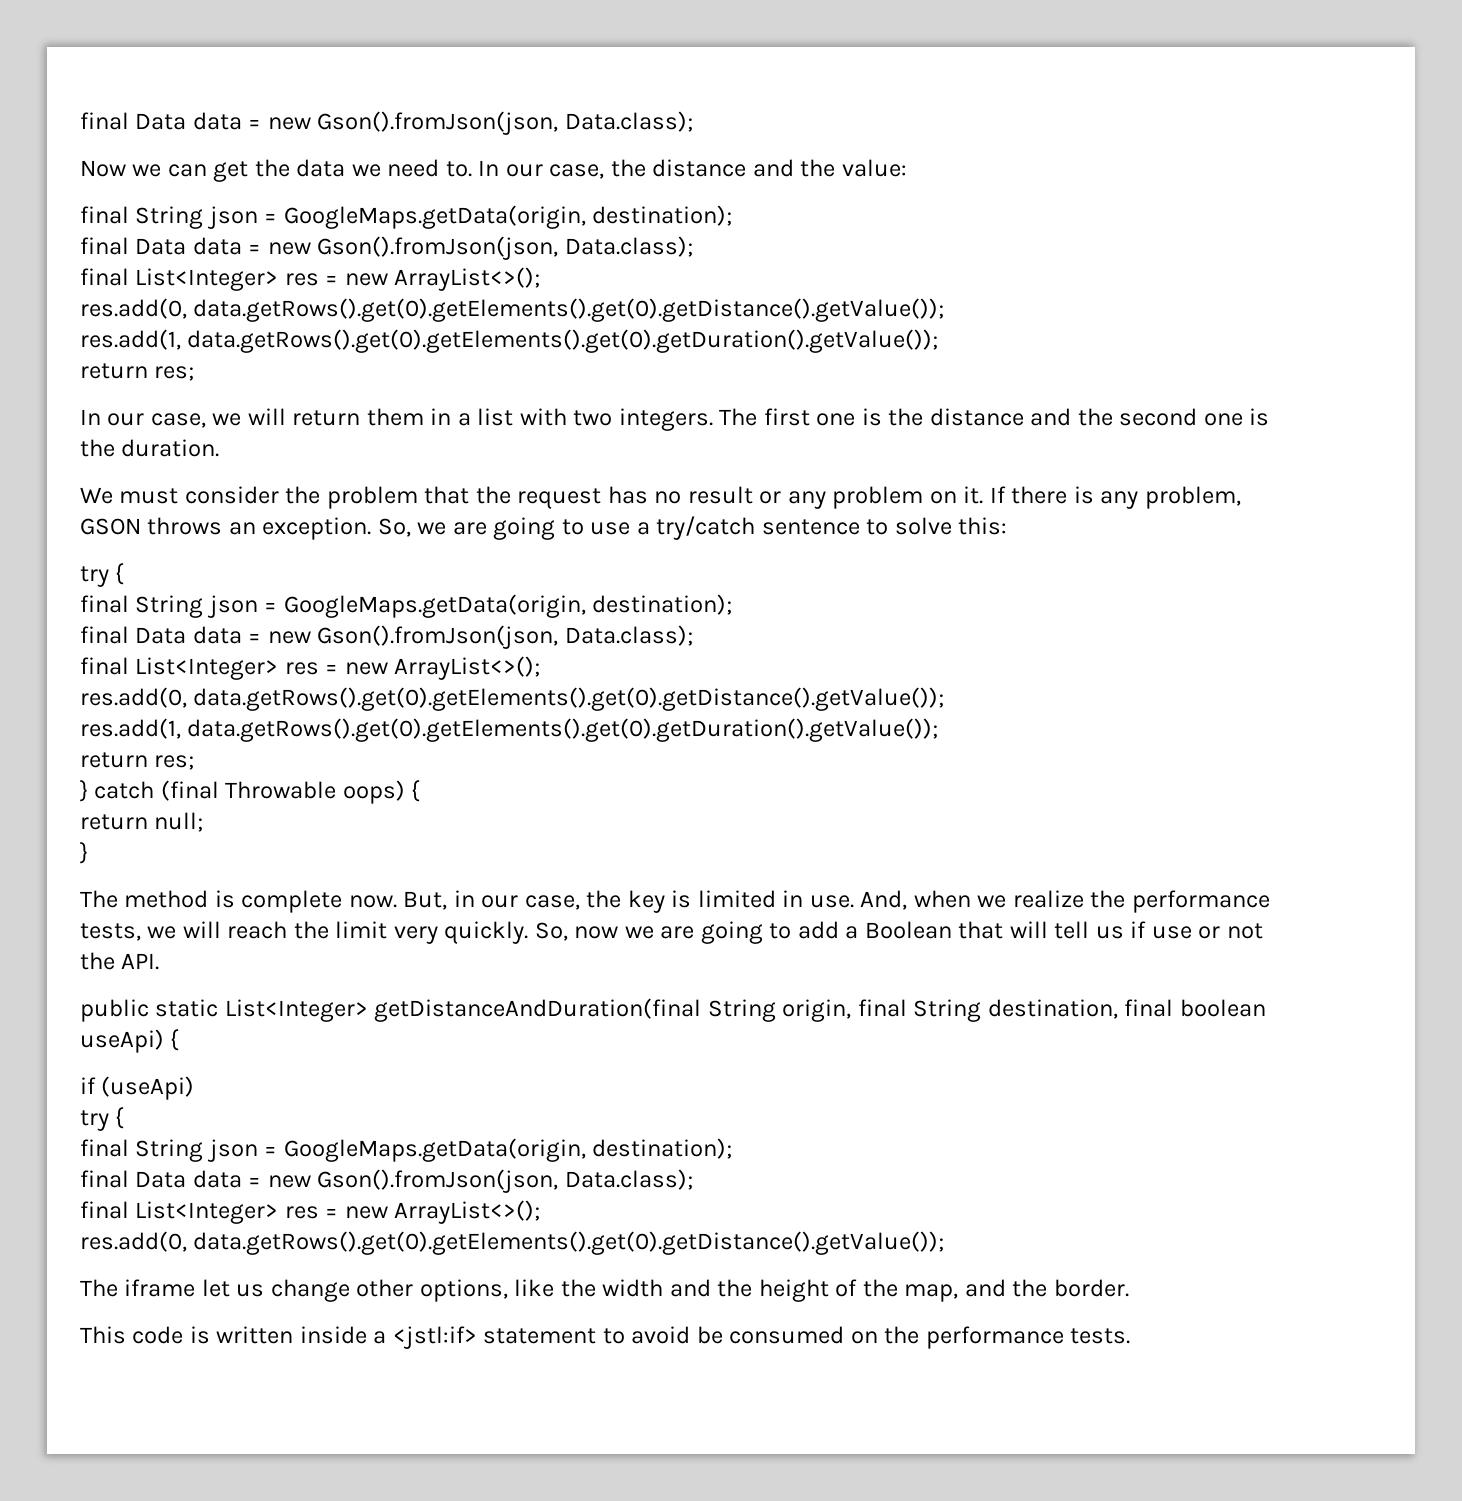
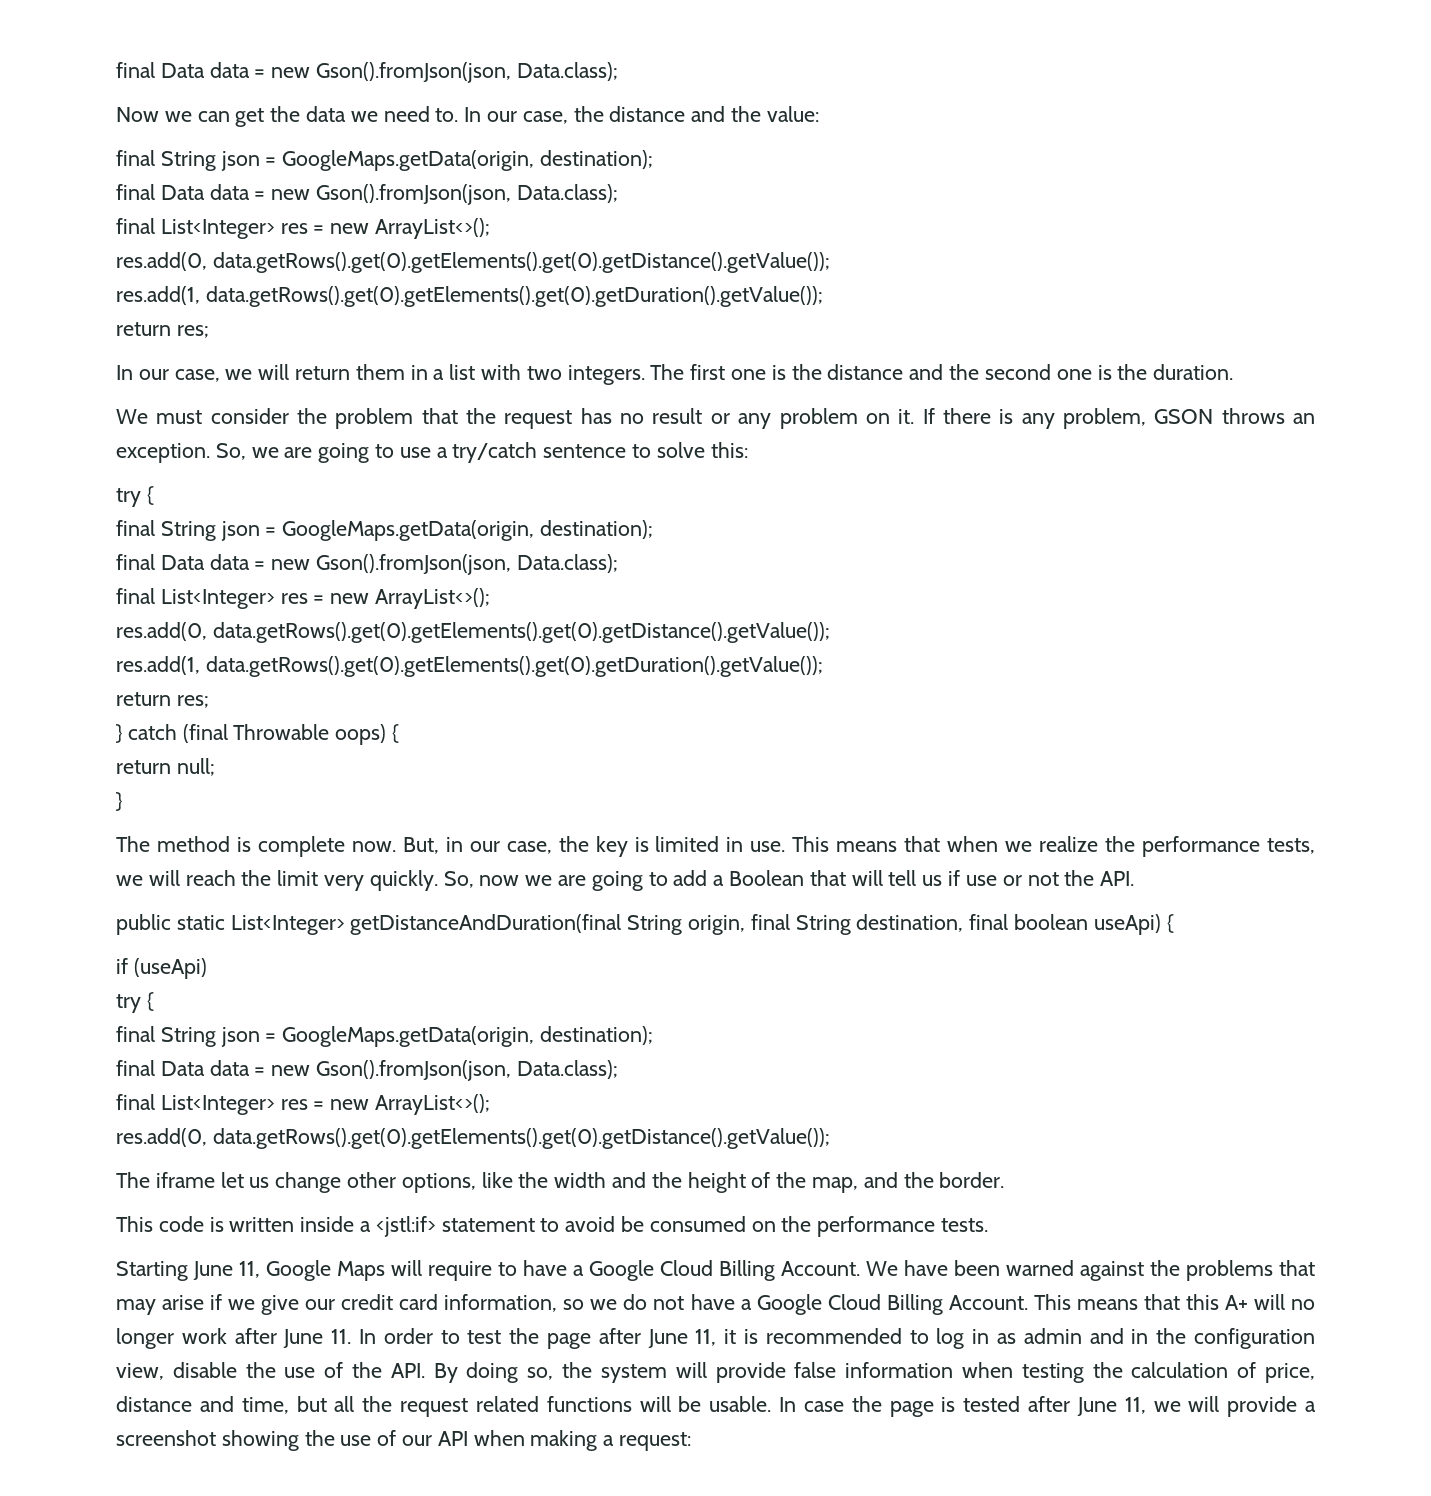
- And, when we realize the performance tests, we will reach the limit very quickly.
+ This means that when we realize the performance tests, we will reach the limit very quickly.
+ Starting June 11, Google Maps will require to have a Google Cloud Billing Account. We have been warned against the problems that may arise if we give our credit card information, so we do not have a Google Cloud Billing Account. This means that this A+ will no longer work after June 11. In order to test the page after June 11, it is recommended to log in as admin and in the configuration view, disable the use of the API. By doing so, the system will provide false information when testing the calculation of price, distance and time, but all the request related functions will be usable. In case the page is tested after June 11, we will provide a screenshot showing the use of our API when making a request:

